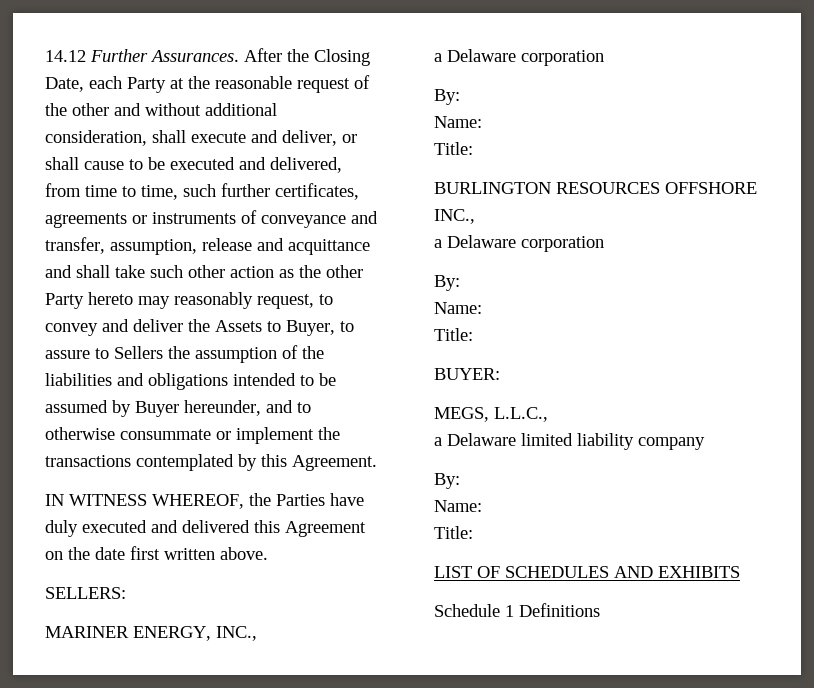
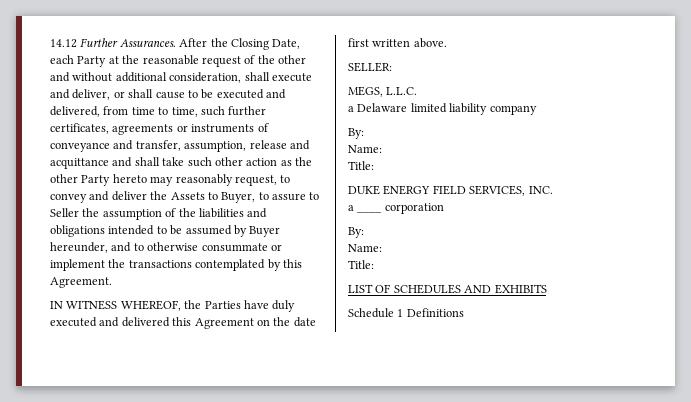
- After the Closing Date, each Party at the reasonable request of the other and without additional consideration, shall execute and deliver, or shall cause to be executed and delivered, from time to time, such further certificates, agreements or instruments of conveyance and transfer, assumption, release and acquittance and shall take such other action as the other Party hereto may reasonably request, to convey and deliver the Assets to Buyer, to assure to Sellers the assumption of the liabilities and obligations intended to be assumed by Buyer hereunder, and to otherwise consummate or implement the transactions contemplated by this Agreement.
+ After the Closing Date, each Party at the reasonable request of the other and without additional consideration, shall execute and deliver, or shall cause to be executed and delivered, from time to time, such further certificates, agreements or instruments of conveyance and transfer, assumption, release and acquittance and shall take such other action as the other Party hereto may reasonably request, to convey and deliver the Assets to Buyer, to assure to Seller the assumption of the liabilities and obligations intended to be assumed by Buyer hereunder, and to otherwise consummate or implement the transactions contemplated by this Agreement.
- SELLERS:
- MARINER ENERGY, INC.,
- a Delaware corporation
+ SELLER:
+ MEGS, L.L.C.
+ a Delaware limited liability company
  By:
  Name:
  Title:
- BURLINGTON RESOURCES OFFSHORE INC.,
- a Delaware corporation
- By:
- Name:
- Title:
- BUYER:
- MEGS, L.L.C.,
- a Delaware limited liability company
+ DUKE ENERGY FIELD SERVICES, INC.
+ a ____ corporation

